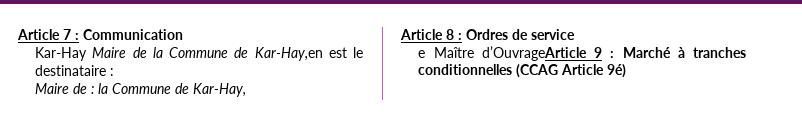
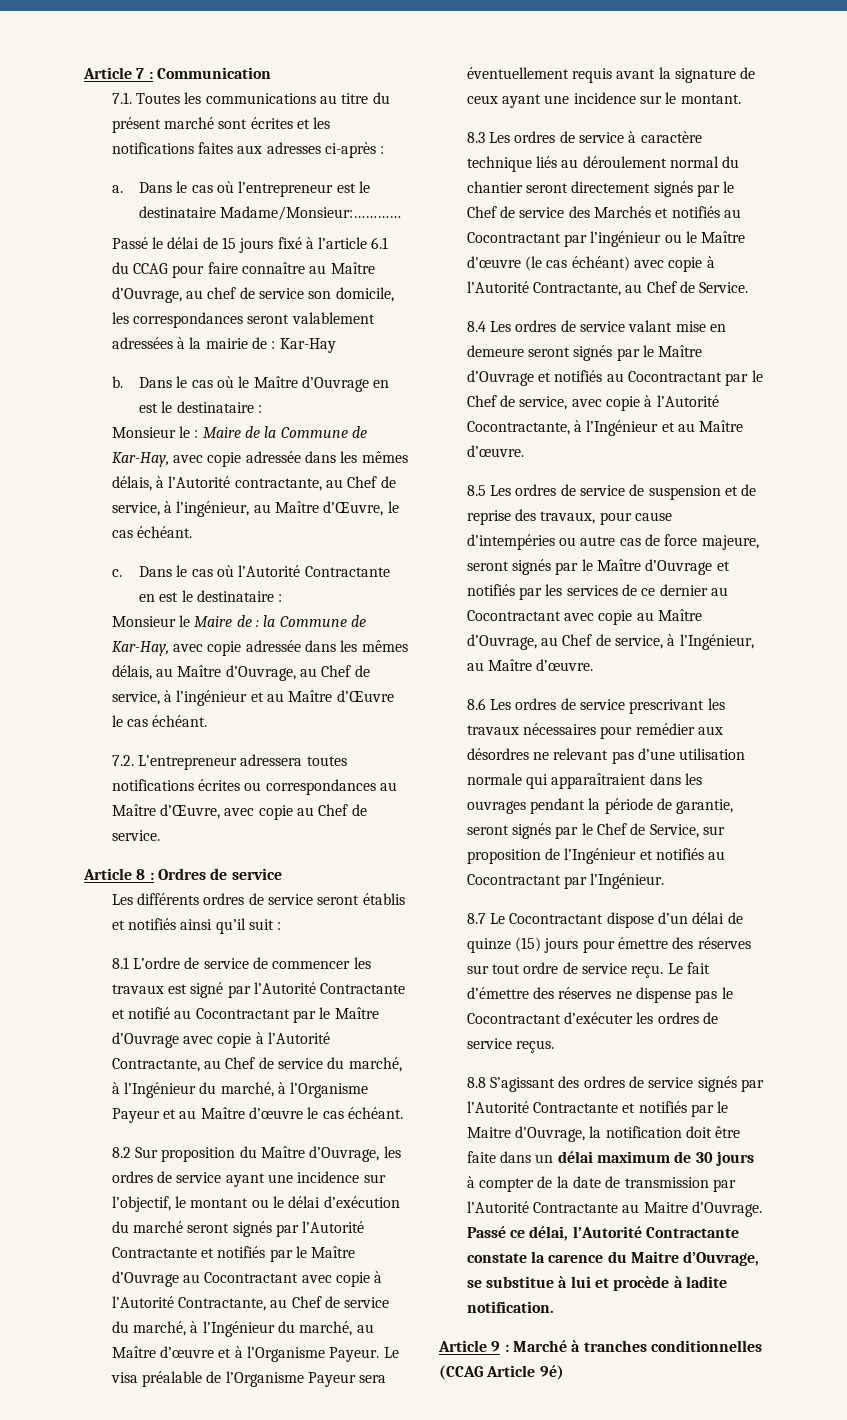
- Kar-Hay Maire de la Commune de Kar-Hay,en est le destinataire :
- Maire de : la Commune de Kar-Hay,
+ 7.1. Toutes les communications au titre du présent marché sont écrites et les notifications faites aux adresses ci-après :
+ a. Dans le cas où l’entrepreneur est le destinataire Madame/Monsieur:…………
+ Passé le délai de 15 jours fixé à l’article 6.1 du CCAG pour faire connaître au Maître d’Ouvrage, au chef de service son domicile, les correspondances seront valablement adressées à la mairie de : Kar-Hay
+ b. Dans le cas où le Maître d’Ouvrage en est le destinataire :
+ Monsieur le : Maire de la Commune de Kar-Hay, avec copie adressée dans les mêmes délais, à l’Autorité contractante, au Chef de service, à l’ingénieur, au Maître d’Œuvre, le cas échéant.
+ c. Dans le cas où l’Autorité Contractante en est le destinataire :
+ Monsieur le Maire de : la Commune de Kar-Hay, avec copie adressée dans les mêmes délais, au Maître d’Ouvrage, au Chef de service, à l’ingénieur et au Maître d’Œuvre le cas échéant.
+ 7.2. L’entrepreneur adressera toutes notifications écrites ou correspondances au Maître d’Œuvre, avec copie au Chef de service.
- e Maître d’OuvrageArticle 9 : Marché à tranches conditionnelles (CCAG Article 9é)
+ Les différents ordres de service seront établis et notifiés ainsi qu’il suit :
+ 8.1 L’ordre de service de commencer les travaux est signé par l’Autorité Contractante et notifié au Cocontractant par le Maître d’Ouvrage avec copie à l’Autorité Contractante, au Chef de service du marché, à l’Ingénieur du marché, à l’Organisme Payeur et au Maître d’œuvre le cas échéant.
+ 8.2 Sur proposition du Maître d’Ouvrage, les ordres de service ayant une incidence sur l’objectif, le montant ou le délai d’exécution du marché seront signés par l’Autorité Contractante et notifiés par le Maître d’Ouvrage au Cocontractant avec copie à l’Autorité Contractante, au Chef de service du marché, à l’Ingénieur du marché, au Maître d’œuvre et à l’Organisme Payeur. Le visa préalable de l’Organisme Payeur sera éventuellement requis avant la signature de ceux ayant une incidence sur le montant.
+ 8.3 Les ordres de service à caractère technique liés au déroulement normal du chantier seront directement signés par le Chef de service des Marchés et notifiés au Cocontractant par l’ingénieur ou le Maître d'œuvre (le cas échéant) avec copie à l’Autorité Contractante, au Chef de Service.
+ 8.4 Les ordres de service valant mise en demeure seront signés par le Maître d’Ouvrage et notifiés au Cocontractant par le Chef de service, avec copie à l’Autorité Cocontractante, à l’Ingénieur et au Maître d’œuvre.
+ 8.5 Les ordres de service de suspension et de reprise des travaux, pour cause d’intempéries ou autre cas de force majeure, seront signés par le Maître d’Ouvrage et notifiés par les services de ce dernier au Cocontractant avec copie au Maître d’Ouvrage, au Chef de service, à l’Ingénieur, au Maître d’œuvre.
+ 8.6 Les ordres de service prescrivant les travaux nécessaires pour remédier aux désordres ne relevant pas d’une utilisation normale qui apparaîtraient dans les ouvrages pendant la période de garantie, seront signés par le Chef de Service, sur proposition de l’Ingénieur et notifiés au Cocontractant par l’Ingénieur.
+ 8.7 Le Cocontractant dispose d’un délai de quinze (15) jours pour émettre des réserves sur tout ordre de service reçu. Le fait d’émettre des réserves ne dispense pas le Cocontractant d’exécuter les ordres de service reçus.
+ 8.8 S’agissant des ordres de service signés par l’Autorité Contractante et notifiés par le Maitre d’Ouvrage, la notification doit être faite dans un délai maximum de 30 jours à compter de la date de transmission par l’Autorité Contractante au Maitre d’Ouvrage. Passé ce délai, l’Autorité Contractante constate la carence du Maitre d’Ouvrage, se substitue à lui et procède à ladite notification.
+ Article 9 : Marché à tranches conditionnelles (CCAG Article 9é)

